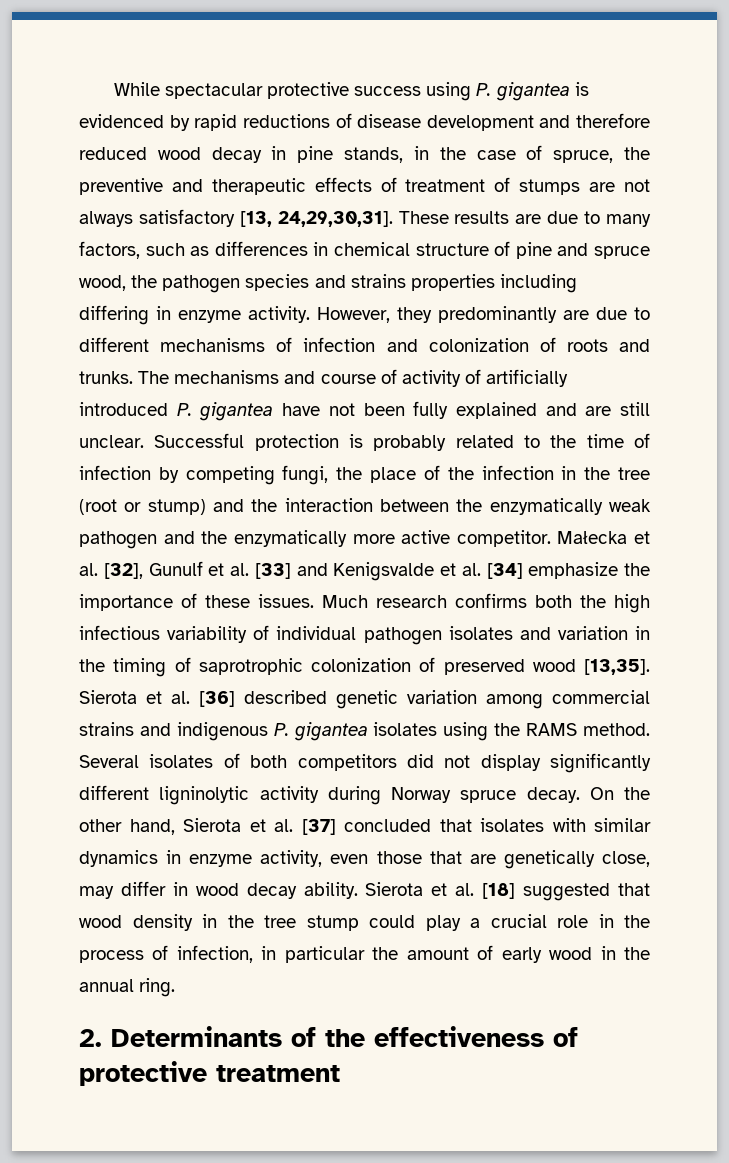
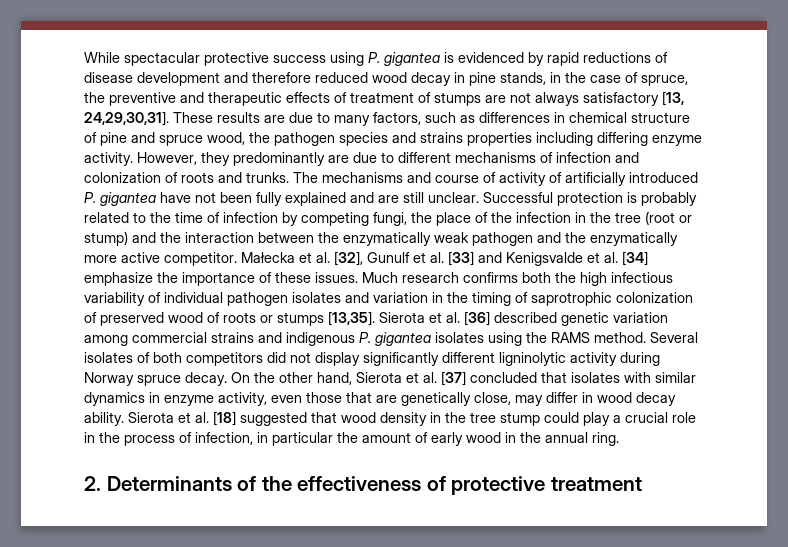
- These results are due to many factors, such as differences in chemical structure of pine and spruce wood, the pathogen species and strains properties including differing in enzyme activity.
+ These results are due to many factors, such as differences in chemical structure of pine and spruce wood, the pathogen species and strains properties including differing enzyme activity.
- Much research confirms both the high infectious variability of individual pathogen isolates and variation in the timing of saprotrophic colonization of preserved wood [13,35].
+ Much research confirms both the high infectious variability of individual pathogen isolates and variation in the timing of saprotrophic colonization of preserved wood of roots or stumps [13,35].

